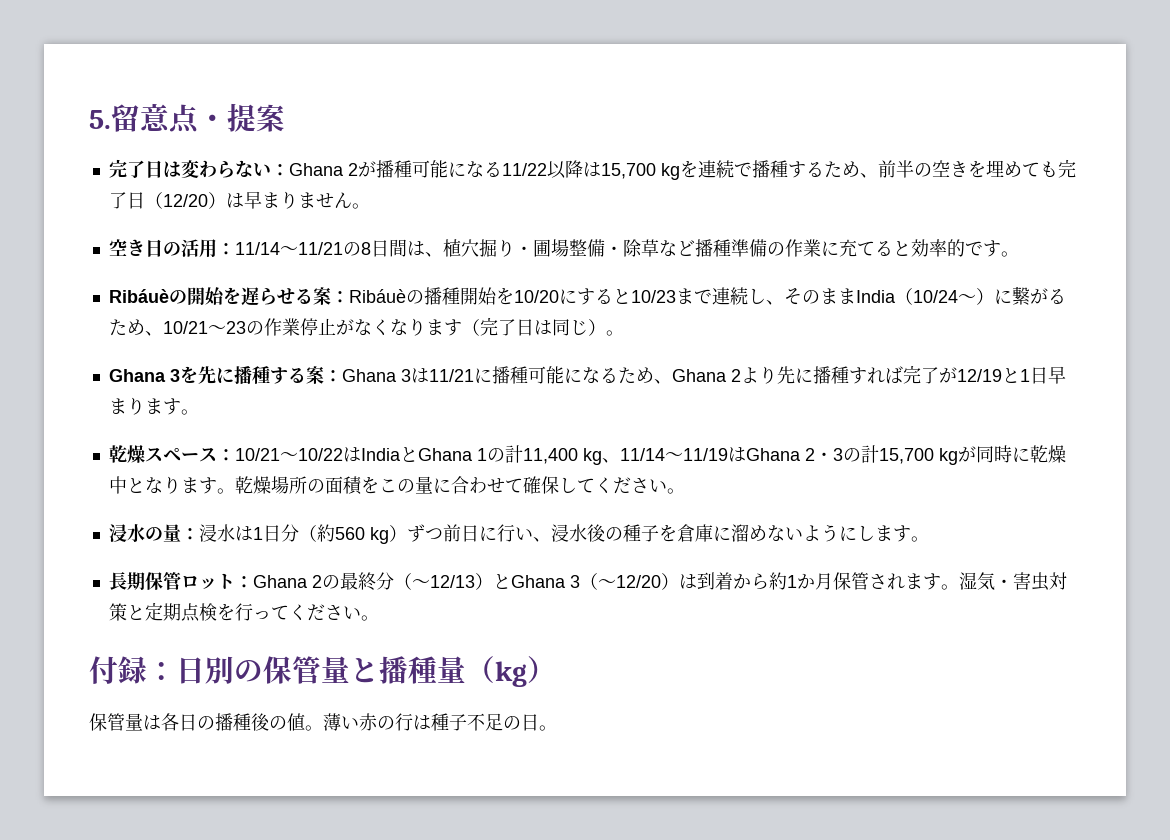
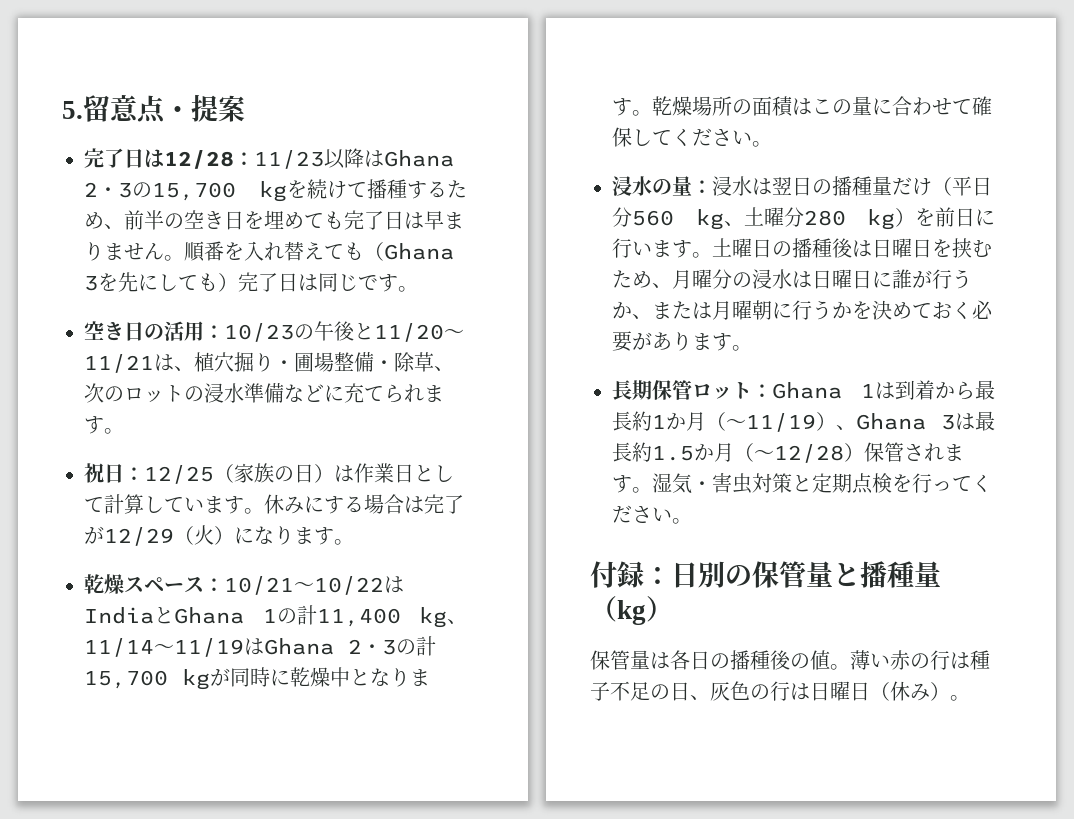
- 完了日は変わらない：Ghana 2が播種可能になる11/22以降は15,700 kgを連続で播種するため、前半の空きを埋めても完了日（12/20）は早まりません。
- 空き日の活用：11/14〜11/21の8日間は、植穴掘り・圃場整備・除草など播種準備の作業に充てると効率的です。
- Ribáuèの開始を遅らせる案：Ribáuèの播種開始を10/20にすると10/23まで連続し、そのままIndia（10/24〜）に繋がるため、10/21〜23の作業停止がなくなります（完了日は同じ）。
- Ghana 3を先に播種する案：Ghana 3は11/21に播種可能になるため、Ghana 2より先に播種すれば完了が12/19と1日早まります。
+ 完了日は12/28：11/23以降はGhana 2・3の15,700 kgを続けて播種するため、前半の空き日を埋めても完了日は早まりません。順番を入れ替えても（Ghana 3を先にしても）完了日は同じです。
+ 空き日の活用：10/23の午後と11/20〜11/21は、植穴掘り・圃場整備・除草、次のロットの浸水準備などに充てられます。
+ 祝日：12/25（家族の日）は作業日として計算しています。休みにする場合は完了が12/29（火）になります。
- 乾燥場所の面積をこの量に合わせて確保してください。
+ 乾燥場所の面積はこの量に合わせて確保してください。
- 浸水の量：浸水は1日分（約560 kg）ずつ前日に行い、浸水後の種子を倉庫に溜めないようにします。
+ 浸水の量：浸水は翌日の播種量だけ（平日分560 kg、土曜分280 kg）を前日に行います。土曜日の播種後は日曜日を挟むため、月曜分の浸水は日曜日に誰が行うか、または月曜朝に行うかを決めておく必要があります。
- 長期保管ロット：Ghana 2の最終分（〜12/13）とGhana 3（〜12/20）は到着から約1か月保管されます。
+ 長期保管ロット：Ghana 1は到着から最長約1か月（〜11/19）、Ghana 3は最長約1.5か月（〜12/28）保管されます。
- 薄い赤の行は種子不足の日。
+ 薄い赤の行は種子不足の日、灰色の行は日曜日（休み）。

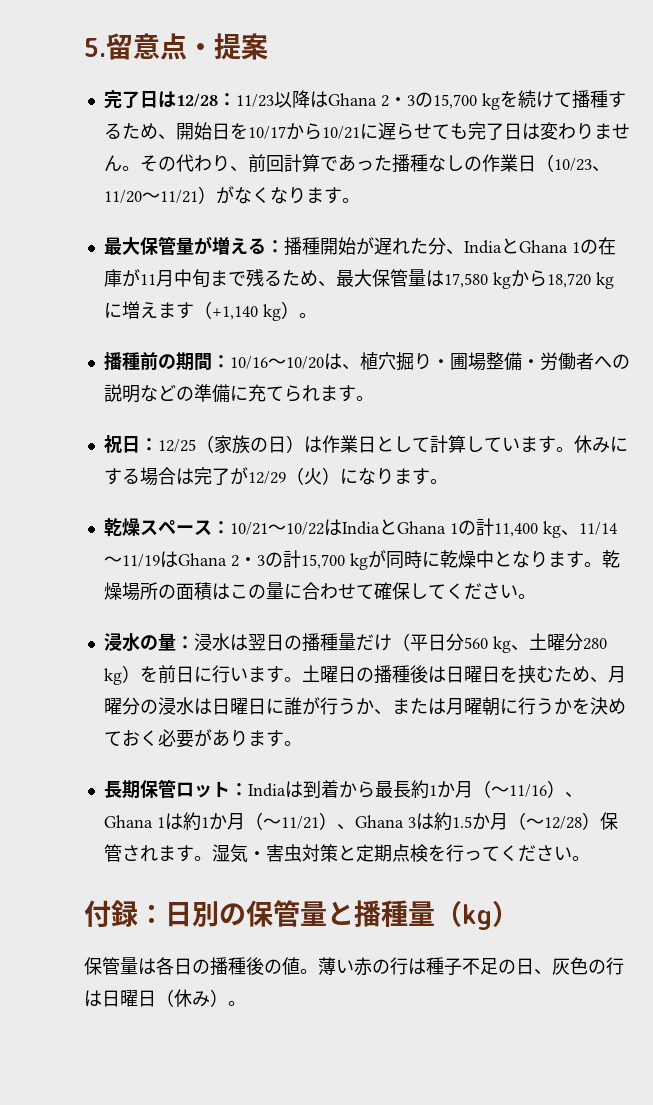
- 完了日は12/28：11/23以降はGhana 2・3の15,700 kgを続けて播種するため、前半の空き日を埋めても完了日は早まりません。
+ 完了日は12/28：11/23以降はGhana 2・3の15,700 kgを続けて播種するため、開始日を10/17から10/21に遅らせても完了日は変わりません。
- 順番を入れ替えても（Ghana 3を先にしても）完了日は同じです。
- 空き日の活用：10/23の午後と11/20〜11/21は、植穴掘り・圃場整備・除草、次のロットの浸水準備などに充てられます。
+ その代わり、前回計算であった播種なしの作業日（10/23、11/20〜11/21）がなくなります。
+ 最大保管量が増える：播種開始が遅れた分、IndiaとGhana 1の在庫が11月中旬まで残るため、最大保管量は17,580 kgから18,720 kgに増えます（+1,140 kg）。
+ 播種前の期間：10/16〜10/20は、植穴掘り・圃場整備・労働者への説明などの準備に充てられます。
- 長期保管ロット：Ghana 1は到着から最長約1か月（〜11/19）、Ghana 3は最長約1.5か月（〜12/28）保管されます。
+ 長期保管ロット：Indiaは到着から最長約1か月（〜11/16）、Ghana 1は約1か月（〜11/21）、Ghana 3は約1.5か月（〜12/28）保管されます。

